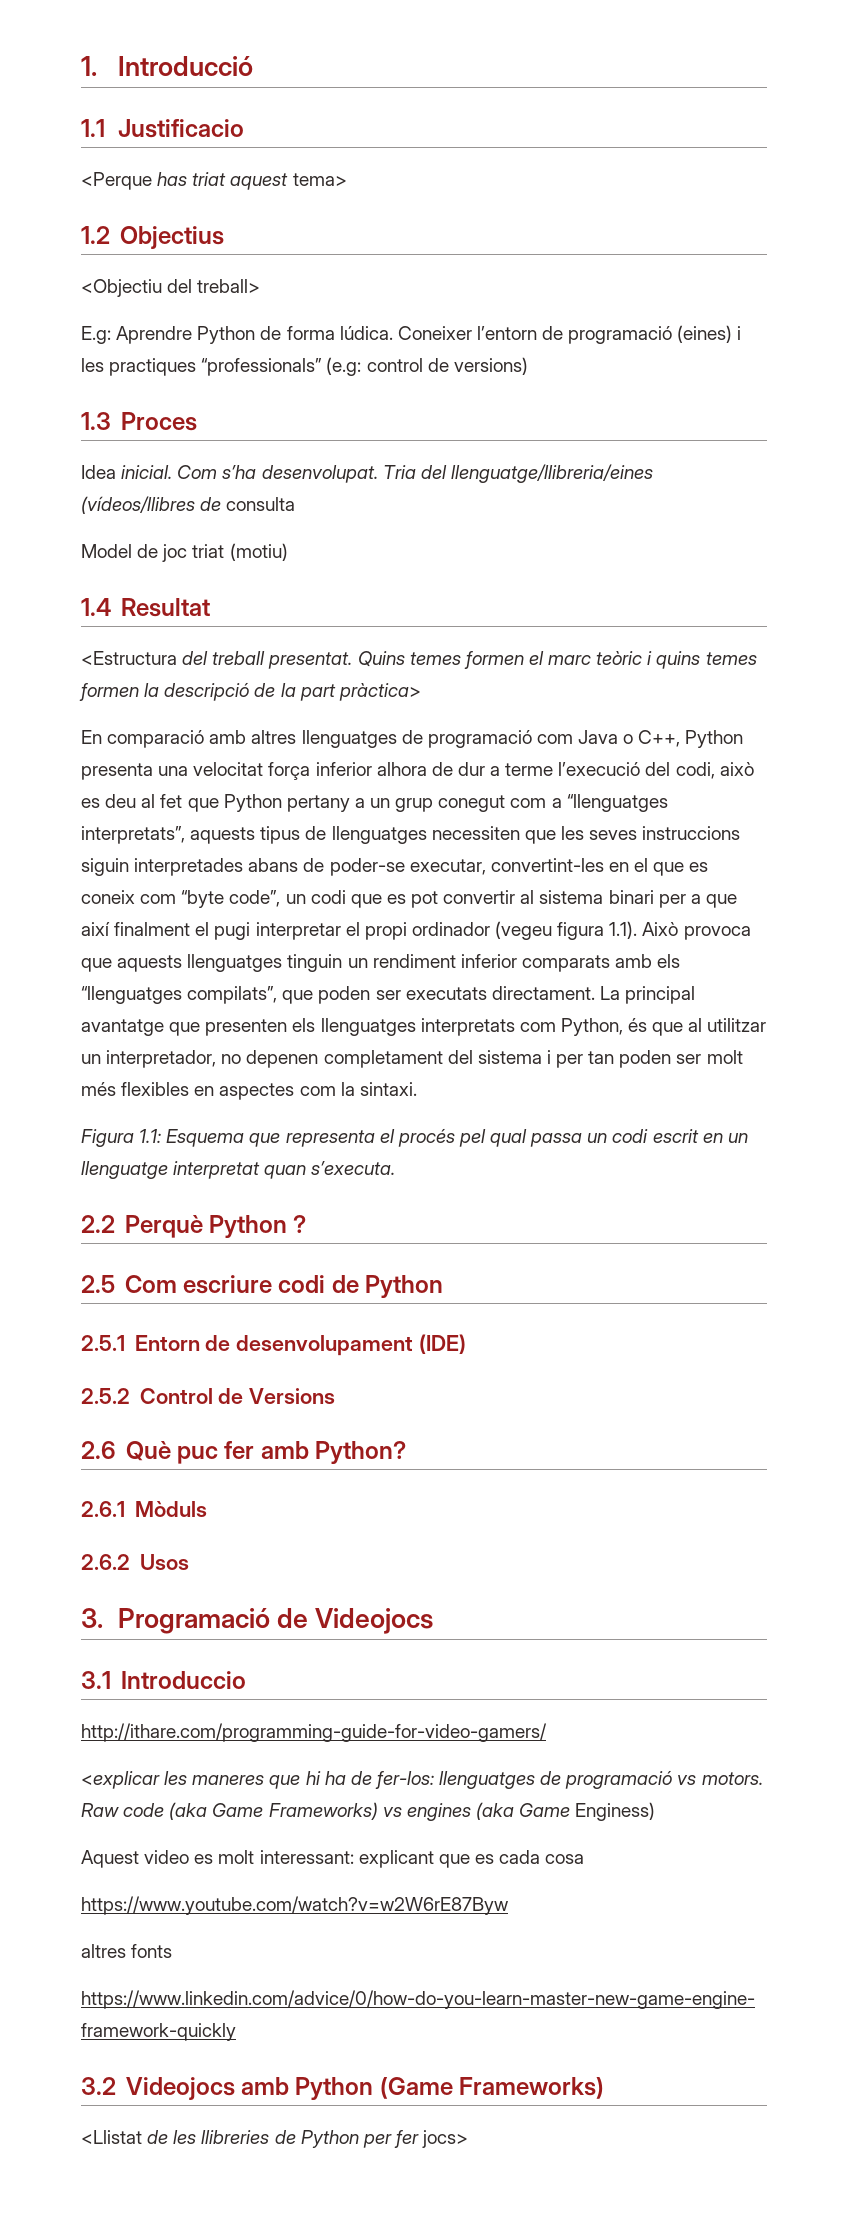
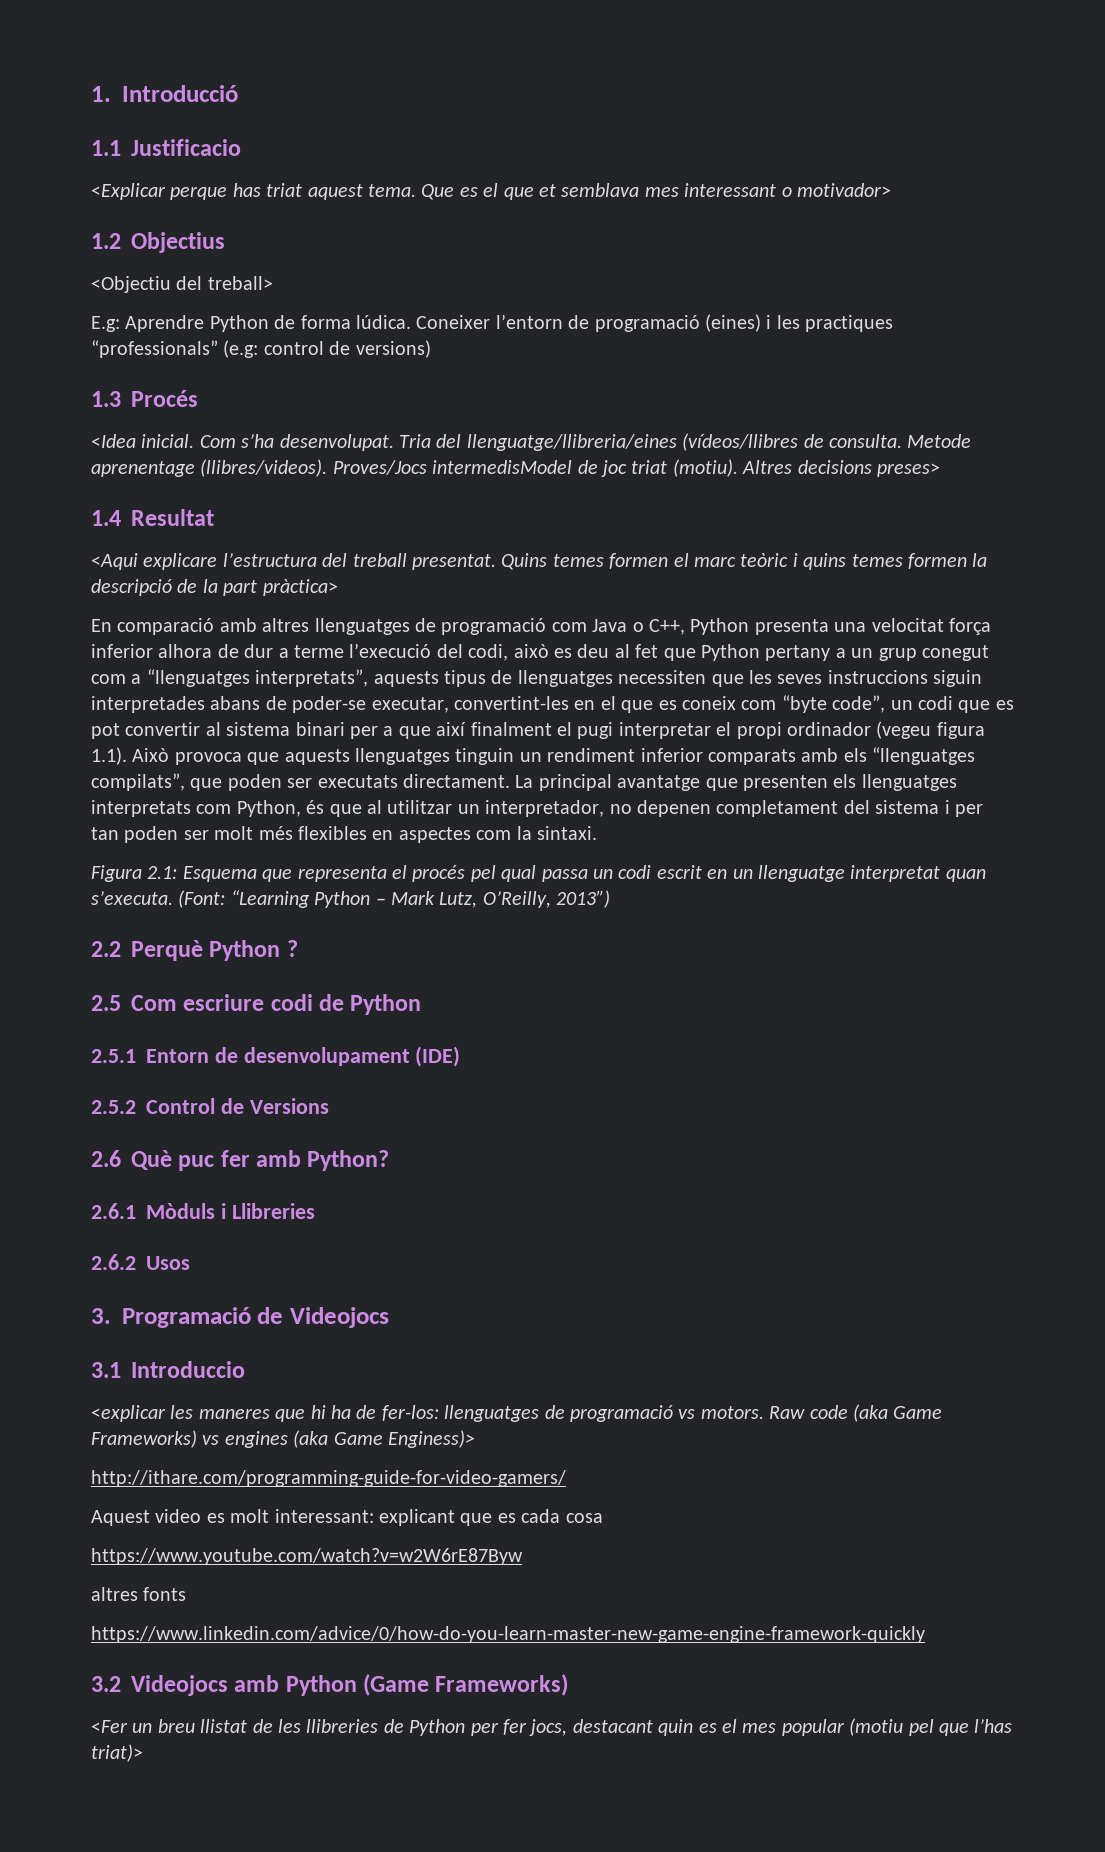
- <Perque has triat aquest tema>
+ <Explicar perque has triat aquest tema. Que es el que et semblava mes interessant o motivador>
- 1.3 Proces
- Idea inicial.
+ 1.3 Procés
+ <Idea inicial.
- Tria del llenguatge/llibreria/eines (vídeos/llibres de consulta
- Model de joc triat (motiu)
+ Tria del llenguatge/llibreria/eines (vídeos/llibres de consulta. Metode aprenentage (llibres/videos). Proves/Jocs intermedisModel de joc triat (motiu). Altres decisions preses>
- <Estructura del treball presentat.
+ <Aqui explicare l’estructura del treball presentat.
- Figura 1.1: Esquema que representa el procés pel qual passa un codi escrit en un llenguatge interpretat quan s’executa.
+ Figura 2.1: Esquema que representa el procés pel qual passa un codi escrit en un llenguatge interpretat quan s’executa. (Font: “Learning Python – Mark Lutz, O’Reilly, 2013”)
- 2.6.1 Mòduls
+ 2.6.1 Mòduls i Llibreries
- http://ithare.com/programming-guide-for-video-gamers/
- Raw code (aka Game Frameworks) vs engines (aka Game Enginess)
+ Raw code (aka Game Frameworks) vs engines (aka Game Enginess)>
+ http://ithare.com/programming-guide-for-video-gamers/
- <Llistat de les llibreries de Python per fer jocs>
+ <Fer un breu llistat de les llibreries de Python per fer jocs, destacant quin es el mes popular (motiu pel que l’has triat)>

